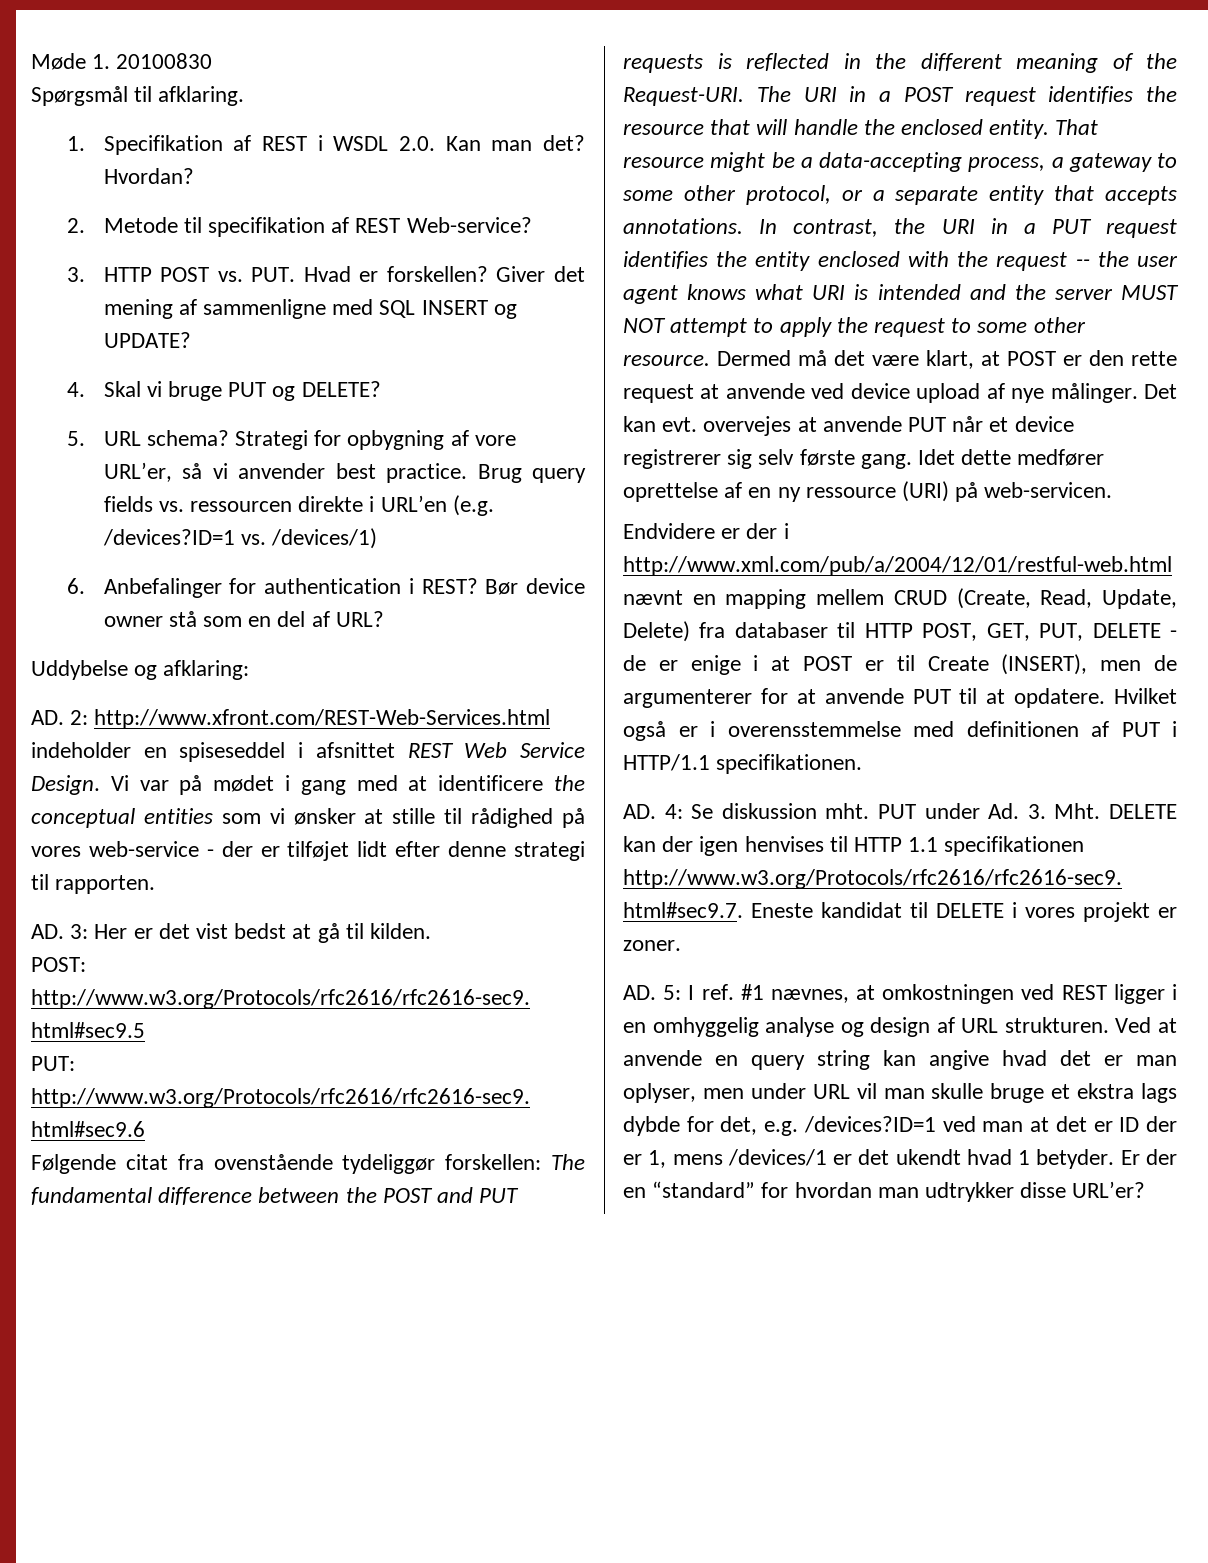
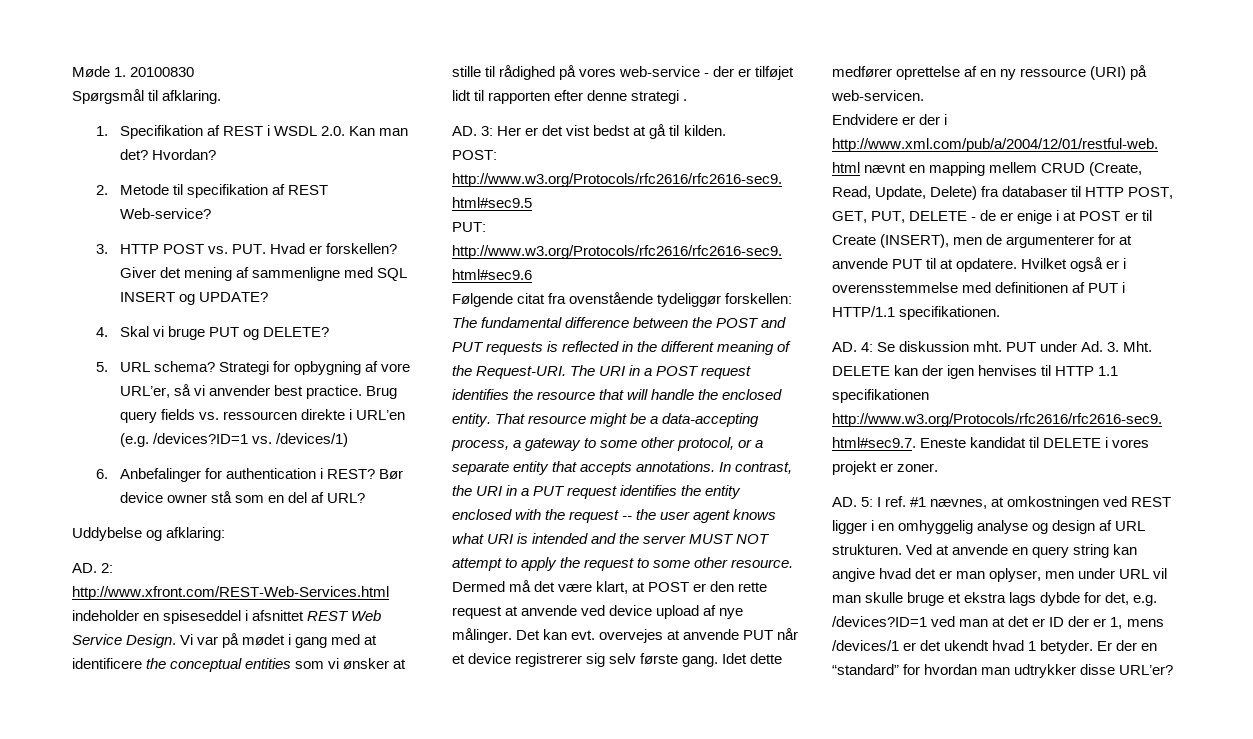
- Vi var på mødet i gang med at identificere the conceptual entities som vi ønsker at stille til rådighed på vores web-service - der er tilføjet lidt efter denne strategi til rapporten.
+ Vi var på mødet i gang med at identificere the conceptual entities som vi ønsker at stille til rådighed på vores web-service - der er tilføjet lidt til rapporten efter denne strategi .

